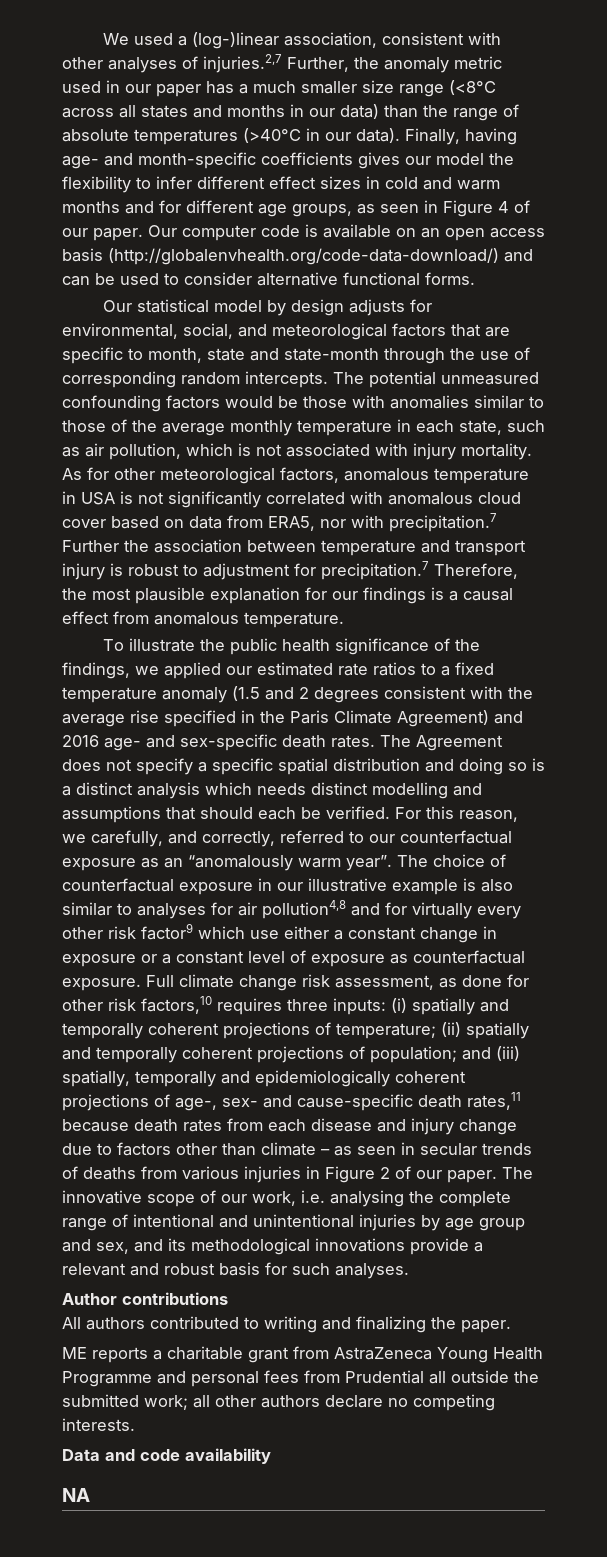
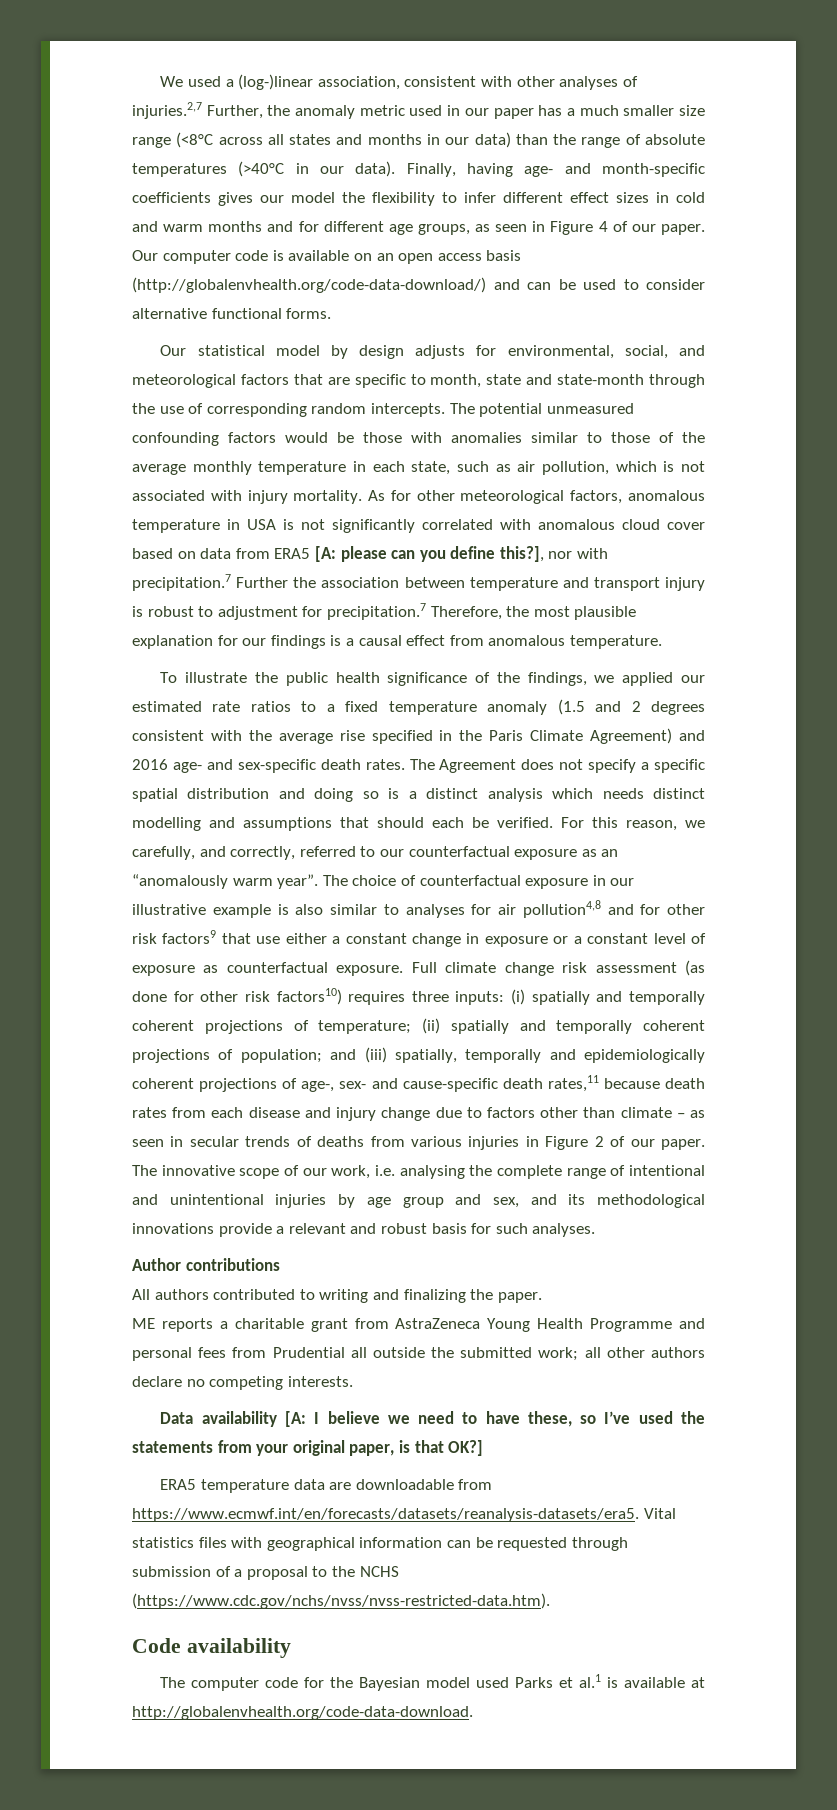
- As for other meteorological factors, anomalous temperature in USA is not significantly correlated with anomalous cloud cover based on data from ERA5, nor with precipitation.7 Further the association between temperature and transport injury is robust to adjustment for precipitation.7 Therefore, the most plausible explanation for our findings is a causal effect from anomalous temperature.
+ As for other meteorological factors, anomalous temperature in USA is not significantly correlated with anomalous cloud cover based on data from ERA5 [A: please can you define this?], nor with precipitation.7 Further the association between temperature and transport injury is robust to adjustment for precipitation.7 Therefore, the most plausible explanation for our findings is a causal effect from anomalous temperature.
- The choice of counterfactual exposure in our illustrative example is also similar to analyses for air pollution4,8 and for virtually every other risk factor9 which use either a constant change in exposure or a constant level of exposure as counterfactual exposure.
+ The choice of counterfactual exposure in our illustrative example is also similar to analyses for air pollution4,8 and for other risk factors9 that use either a constant change in exposure or a constant level of exposure as counterfactual exposure.
- Full climate change risk assessment, as done for other risk factors,10 requires three inputs:
+ Full climate change risk assessment (as done for other risk factors10) requires three inputs:
- Data and code availability
- NA
+ Data availability [A: I believe we need to have these, so I’ve used the statements from your original paper, is that OK?]
+ ERA5 temperature data are downloadable from https://www.ecmwf.int/en/forecasts/datasets/reanalysis-datasets/era5. Vital statistics files with geographical information can be requested through submission of a proposal to the NCHS (https://www.cdc.gov/nchs/nvss/nvss-restricted-data.htm).
+ Code availability
+ The computer code for the Bayesian model used Parks et al.1 is available at http://globalenvhealth.org/code-data-download.

